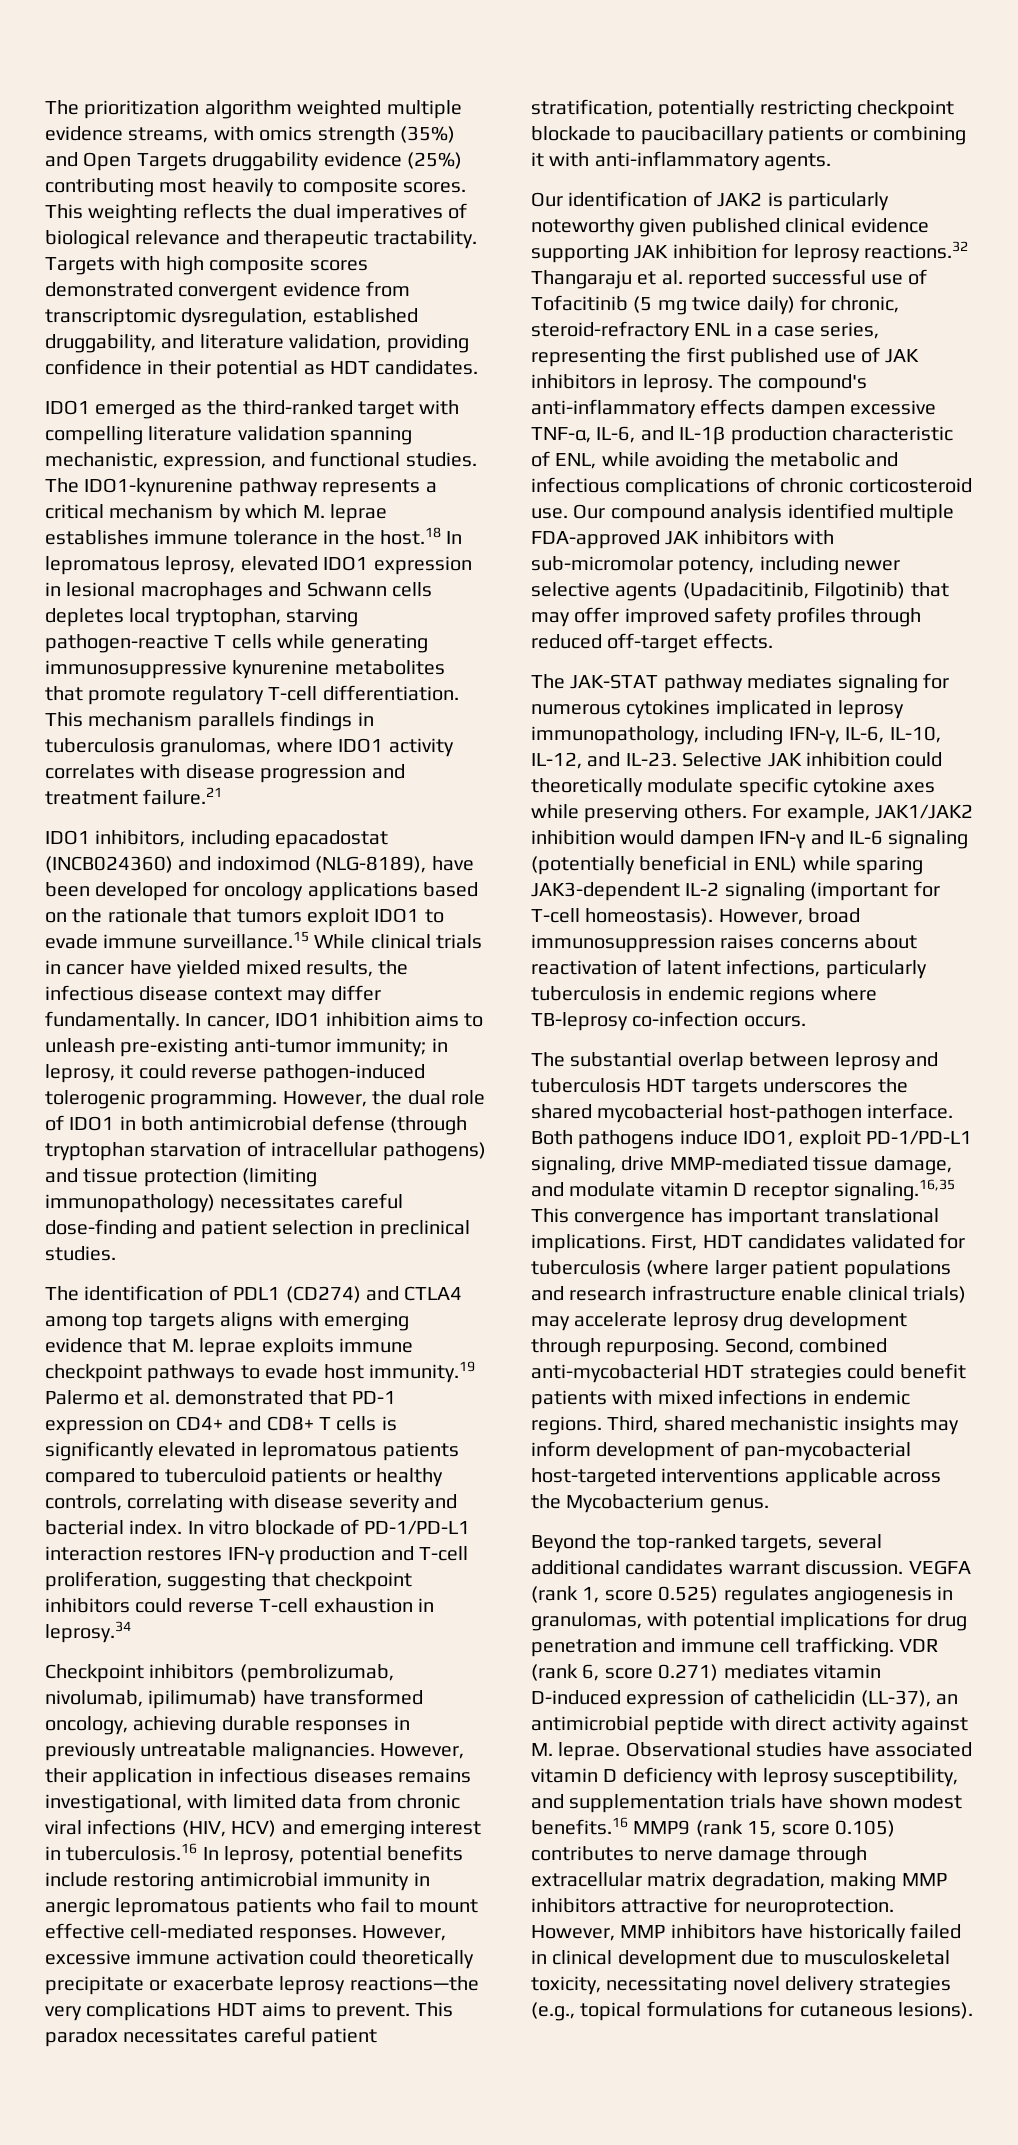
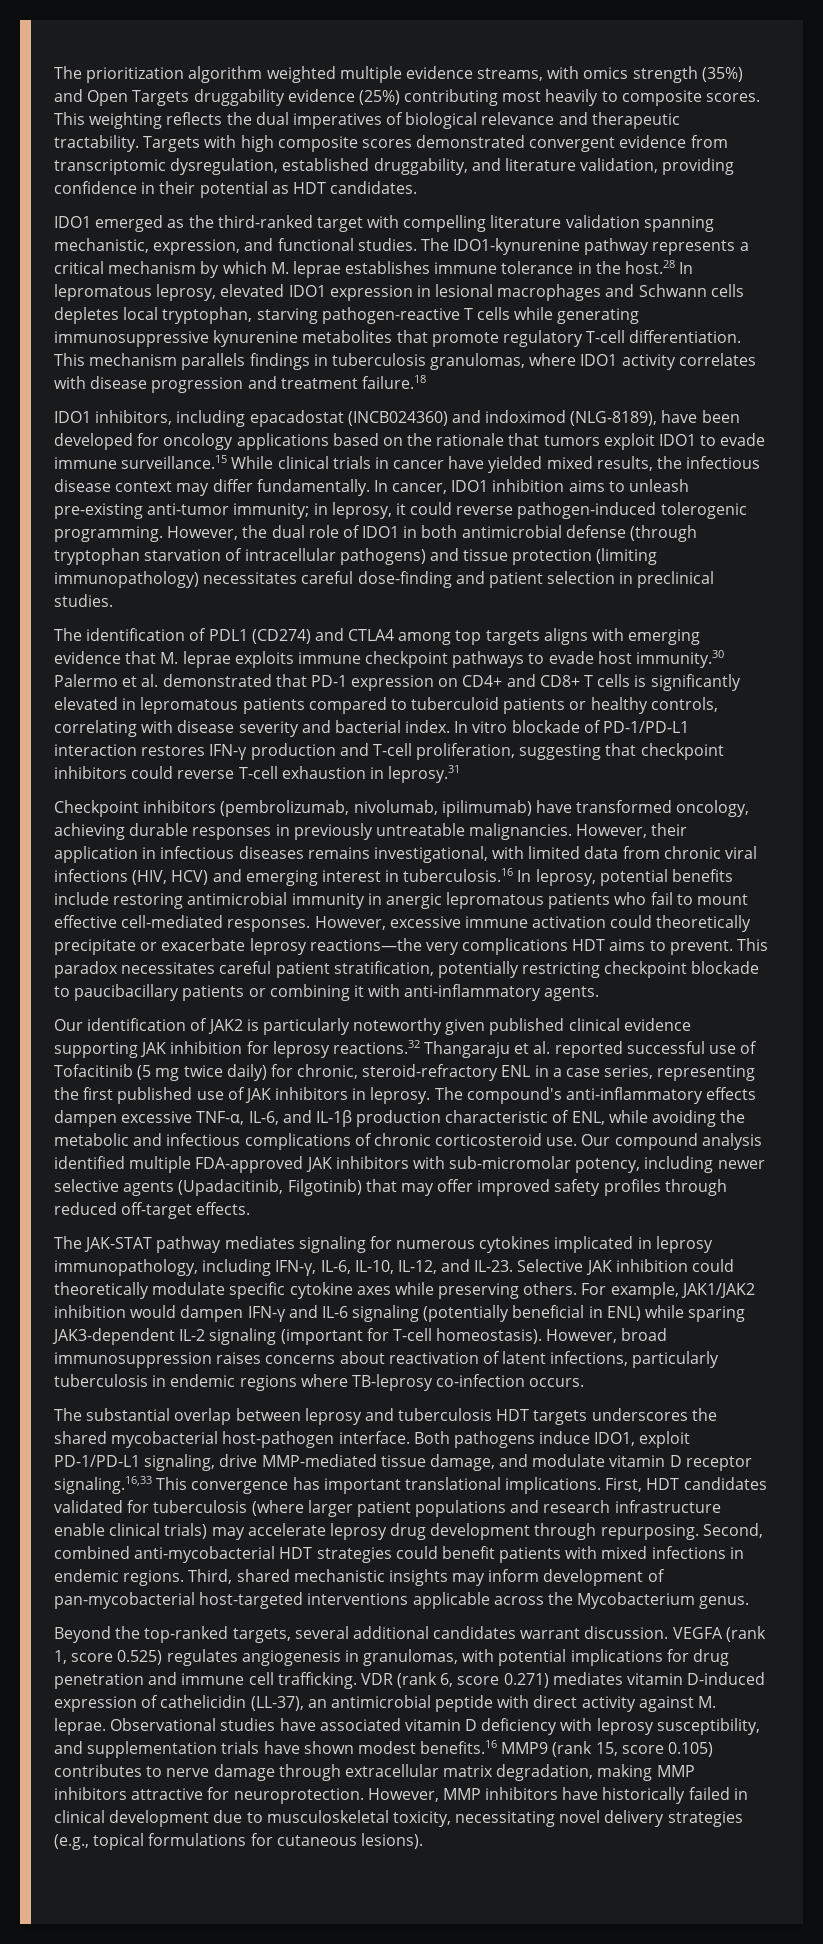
- The IDO1-kynurenine pathway represents a critical mechanism by which M. leprae establishes immune tolerance in the host.18 In lepromatous leprosy, elevated IDO1 expression in lesional macrophages and Schwann cells depletes local tryptophan, starving pathogen-reactive T cells while generating immunosuppressive kynurenine metabolites that promote regulatory T-cell differentiation.
+ The IDO1-kynurenine pathway represents a critical mechanism by which M. leprae establishes immune tolerance in the host.28 In lepromatous leprosy, elevated IDO1 expression in lesional macrophages and Schwann cells depletes local tryptophan, starving pathogen-reactive T cells while generating immunosuppressive kynurenine metabolites that promote regulatory T-cell differentiation.
- This mechanism parallels findings in tuberculosis granulomas, where IDO1 activity correlates with disease progression and treatment failure.21
+ This mechanism parallels findings in tuberculosis granulomas, where IDO1 activity correlates with disease progression and treatment failure.18
- The identification of PDL1 (CD274) and CTLA4 among top targets aligns with emerging evidence that M. leprae exploits immune checkpoint pathways to evade host immunity.19 Palermo et al. demonstrated that PD-1 expression on CD4+ and CD8+ T cells is significantly elevated in lepromatous patients compared to tuberculoid patients or healthy controls, correlating with disease severity and bacterial index.
+ The identification of PDL1 (CD274) and CTLA4 among top targets aligns with emerging evidence that M. leprae exploits immune checkpoint pathways to evade host immunity.30 Palermo et al. demonstrated that PD-1 expression on CD4+ and CD8+ T cells is significantly elevated in lepromatous patients compared to tuberculoid patients or healthy controls, correlating with disease severity and bacterial index.
- In vitro blockade of PD-1/PD-L1 interaction restores IFN-γ production and T-cell proliferation, suggesting that checkpoint inhibitors could reverse T-cell exhaustion in leprosy.34
+ In vitro blockade of PD-1/PD-L1 interaction restores IFN-γ production and T-cell proliferation, suggesting that checkpoint inhibitors could reverse T-cell exhaustion in leprosy.31
- Both pathogens induce IDO1, exploit PD-1/PD-L1 signaling, drive MMP-mediated tissue damage, and modulate vitamin D receptor signaling.16,35 This convergence has important translational implications.
+ Both pathogens induce IDO1, exploit PD-1/PD-L1 signaling, drive MMP-mediated tissue damage, and modulate vitamin D receptor signaling.16,33 This convergence has important translational implications.

